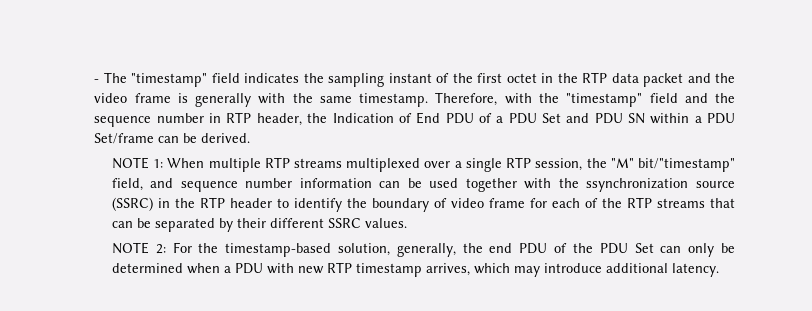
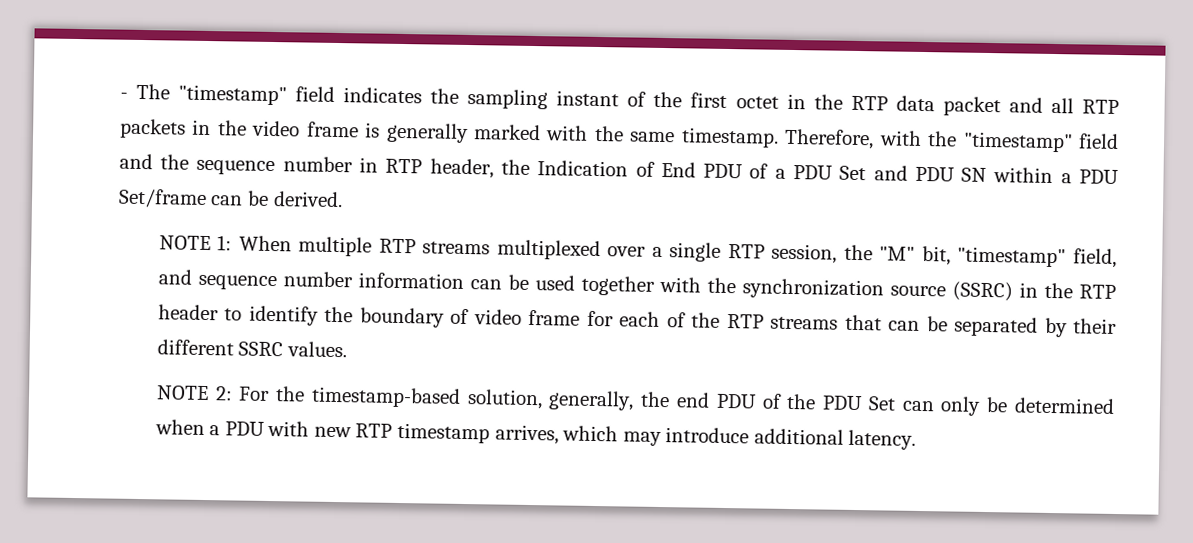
- - The "timestamp" field indicates the sampling instant of the first octet in the RTP data packet and the video frame is generally with the same timestamp.
+ - The "timestamp" field indicates the sampling instant of the first octet in the RTP data packet and all RTP packets in the video frame is generally marked with the same timestamp.
- NOTE 1: When multiple RTP streams multiplexed over a single RTP session, the "M" bit/"timestamp" field, and sequence number information can be used together with the ssynchronization source (SSRC) in the RTP header to identify the boundary of video frame for each of the RTP streams that can be separated by their different SSRC values.
+ NOTE 1: When multiple RTP streams multiplexed over a single RTP session, the "M" bit, "timestamp" field, and sequence number information can be used together with the synchronization source (SSRC) in the RTP header to identify the boundary of video frame for each of the RTP streams that can be separated by their different SSRC values.

